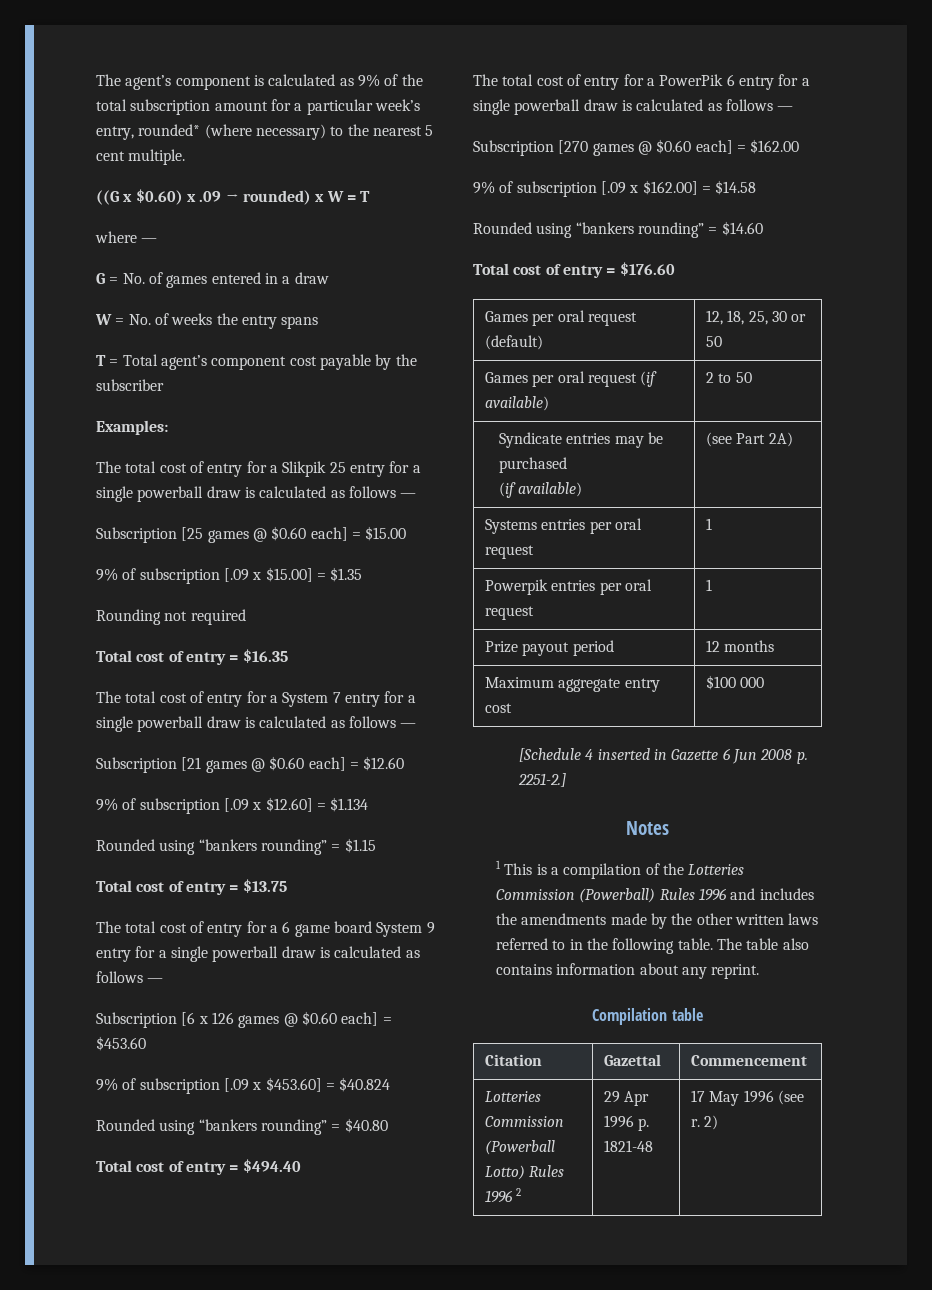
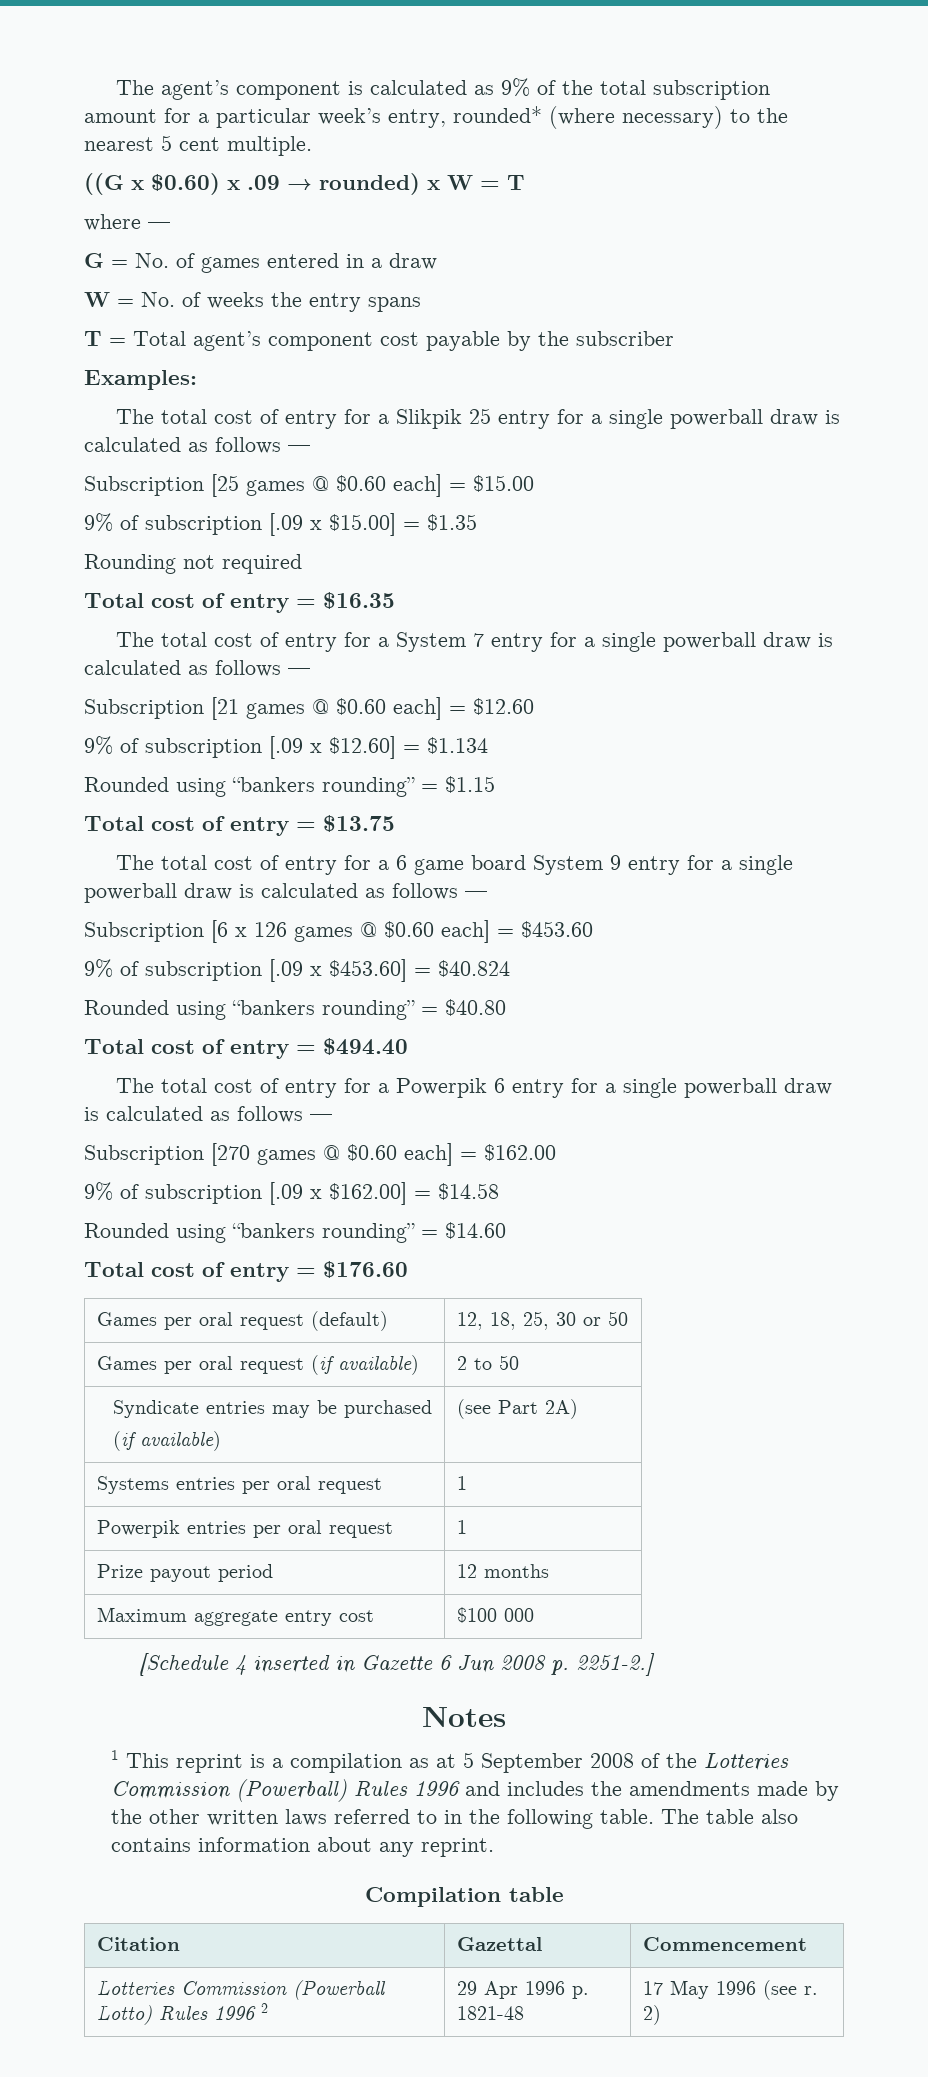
- The total cost of entry for a PowerPik 6 entry for a single powerball draw is calculated as follows —
+ The total cost of entry for a Powerpik 6 entry for a single powerball draw is calculated as follows —
- 1 This is a compilation of the Lotteries Commission (Powerball) Rules 1996 and includes the amendments made by the other written laws referred to in the following table.
+ 1 This reprint is a compilation as at 5 September 2008 of the Lotteries Commission (Powerball) Rules 1996 and includes the amendments made by the other written laws referred to in the following table.

